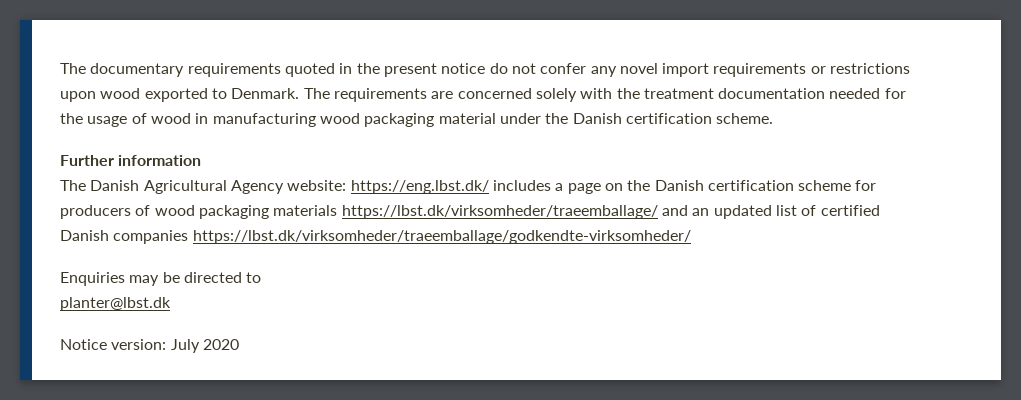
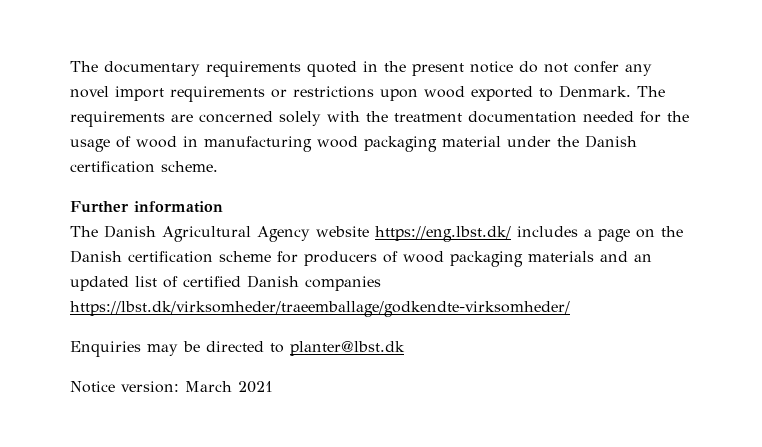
- The Danish Agricultural Agency website: https://eng.lbst.dk/ includes a page on the Danish certification scheme for producers of wood packaging materials https://lbst.dk/virksomheder/traeemballage/ and an updated list of certified Danish companies https://lbst.dk/virksomheder/traeemballage/godkendte-virksomheder/
+ The Danish Agricultural Agency website https://eng.lbst.dk/ includes a page on the Danish certification scheme for producers of wood packaging materials and an updated list of certified Danish companies https://lbst.dk/virksomheder/traeemballage/godkendte-virksomheder/
- Enquiries may be directed to
- planter@lbst.dk
+ Enquiries may be directed to planter@lbst.dk
- Notice version: July 2020
+ Notice version: March 2021

